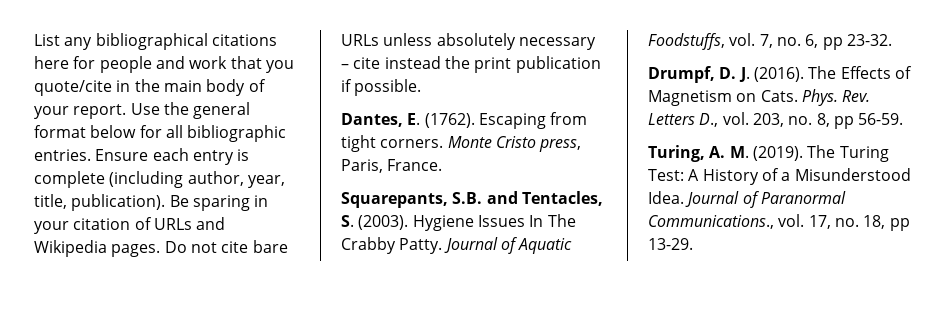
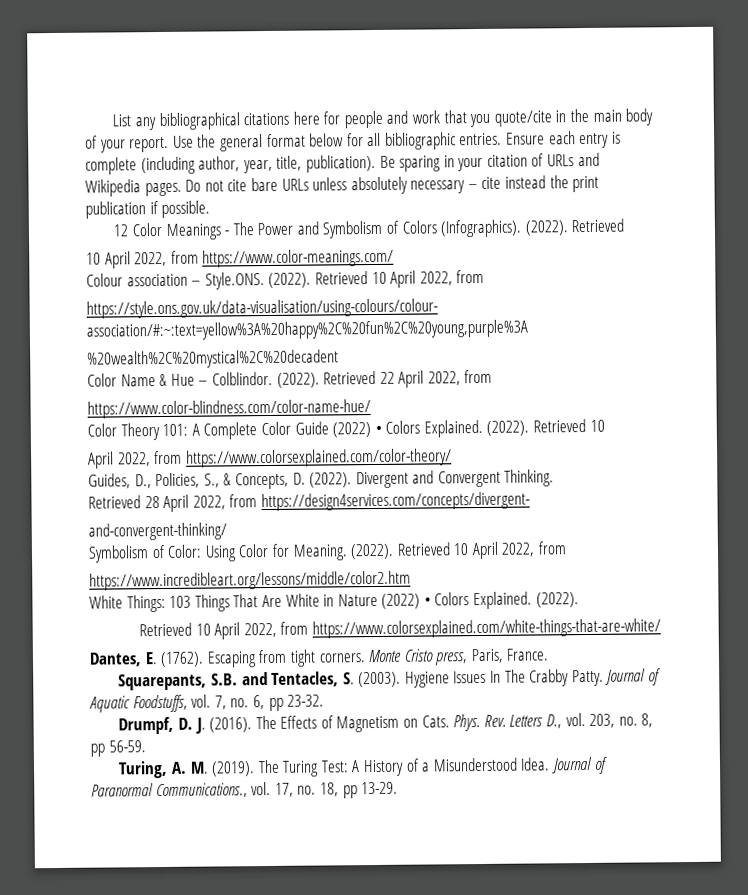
+ 12 Color Meanings - The Power and Symbolism of Colors (Infographics). (2022). Retrieved
+ 10 April 2022, from https://www.color-meanings.com/
+ Colour association – Style.ONS. (2022). Retrieved 10 April 2022, from
+ https://style.ons.gov.uk/data-visualisation/using-colours/colour- association/#:~:text=yellow%3A%20happy%2C%20fun%2C%20young,purple%3A
+ %20wealth%2C%20mystical%2C%20decadent
+ Color Name & Hue – Colblindor. (2022). Retrieved 22 April 2022, from
+ https://www.color-blindness.com/color-name-hue/
+ Color Theory 101: A Complete Color Guide (2022) • Colors Explained. (2022). Retrieved 10
+ April 2022, from https://www.colorsexplained.com/color-theory/
+ Guides, D., Policies, S., & Concepts, D. (2022). Divergent and Convergent Thinking.
+ Retrieved 28 April 2022, from https://design4services.com/concepts/divergent-
+ and-convergent-thinking/
+ Symbolism of Color: Using Color for Meaning. (2022). Retrieved 10 April 2022, from
+ https://www.incredibleart.org/lessons/middle/color2.htm
+ White Things: 103 Things That Are White in Nature (2022) • Colors Explained. (2022).
+ Retrieved 10 April 2022, from https://www.colorsexplained.com/white-things-that-are-white/

